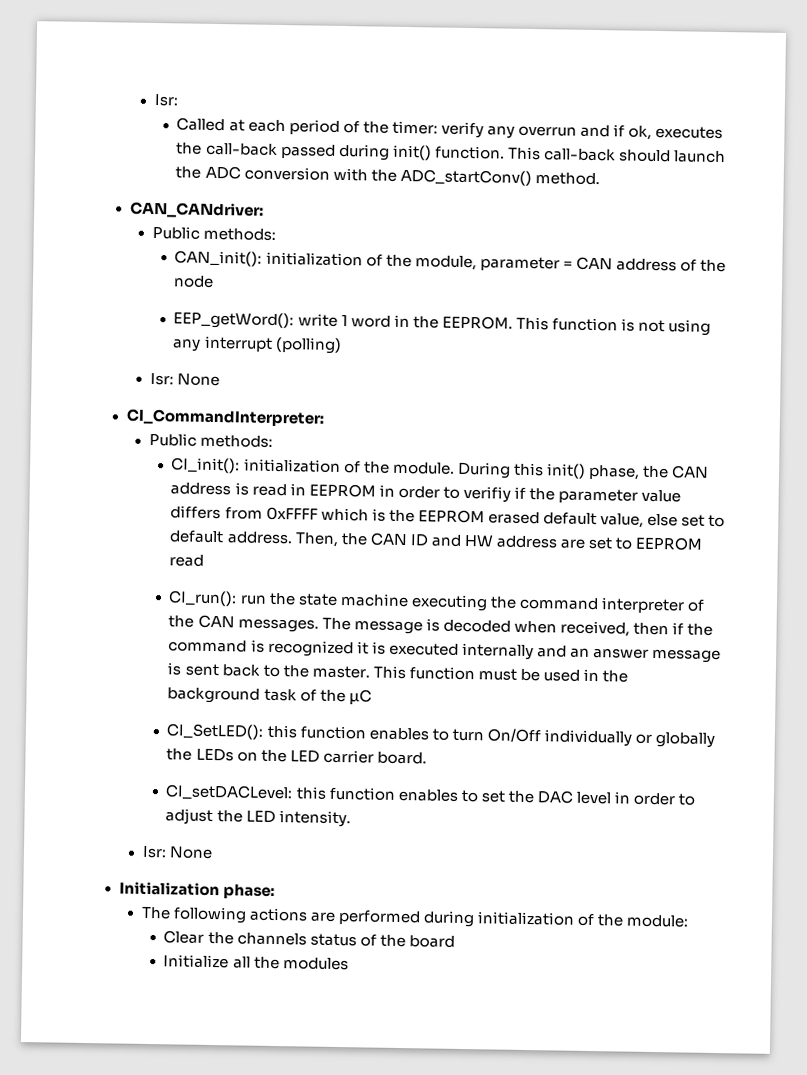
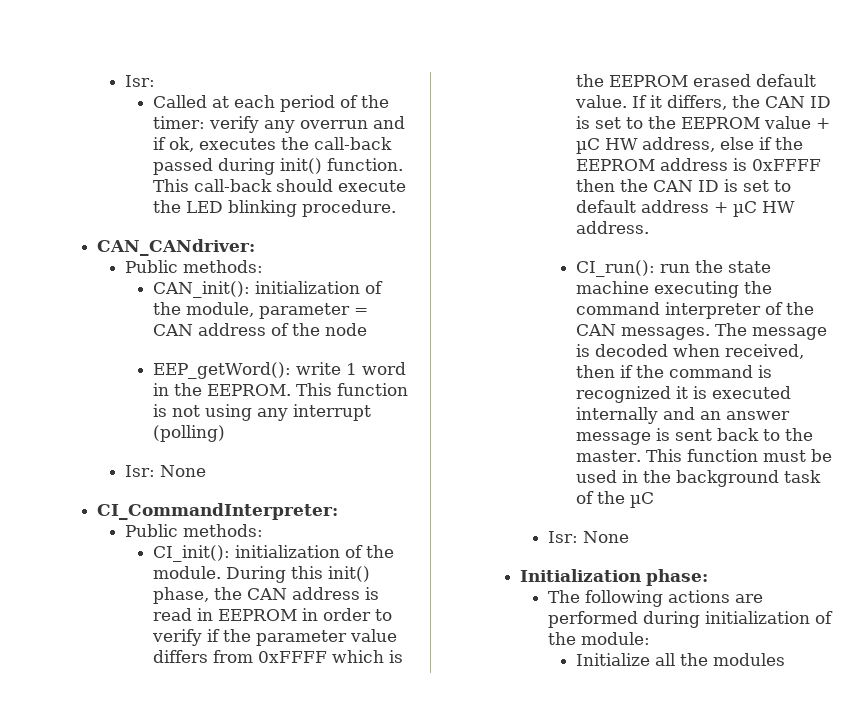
- This call-back should launch the ADC conversion with the ADC_startConv() method.
+ This call-back should execute the LED blinking procedure.
- During this init() phase, the CAN address is read in EEPROM in order to verifiy if the parameter value differs from 0xFFFF which is the EEPROM erased default value, else set to default address. Then, the CAN ID and HW address are set to EEPROM read
+ During this init() phase, the CAN address is read in EEPROM in order to verify if the parameter value differs from 0xFFFF which is the EEPROM erased default value. If it differs, the CAN ID is set to the EEPROM value + µC HW address, else if the EEPROM address is 0xFFFF then the CAN ID is set to default address + µC HW address.
- CI_SetLED(): this function enables to turn On/Off individually or globally the LEDs on the LED carrier board.
- CI_setDACLevel: this function enables to set the DAC level in order to adjust the LED intensity.
- Clear the channels status of the board

